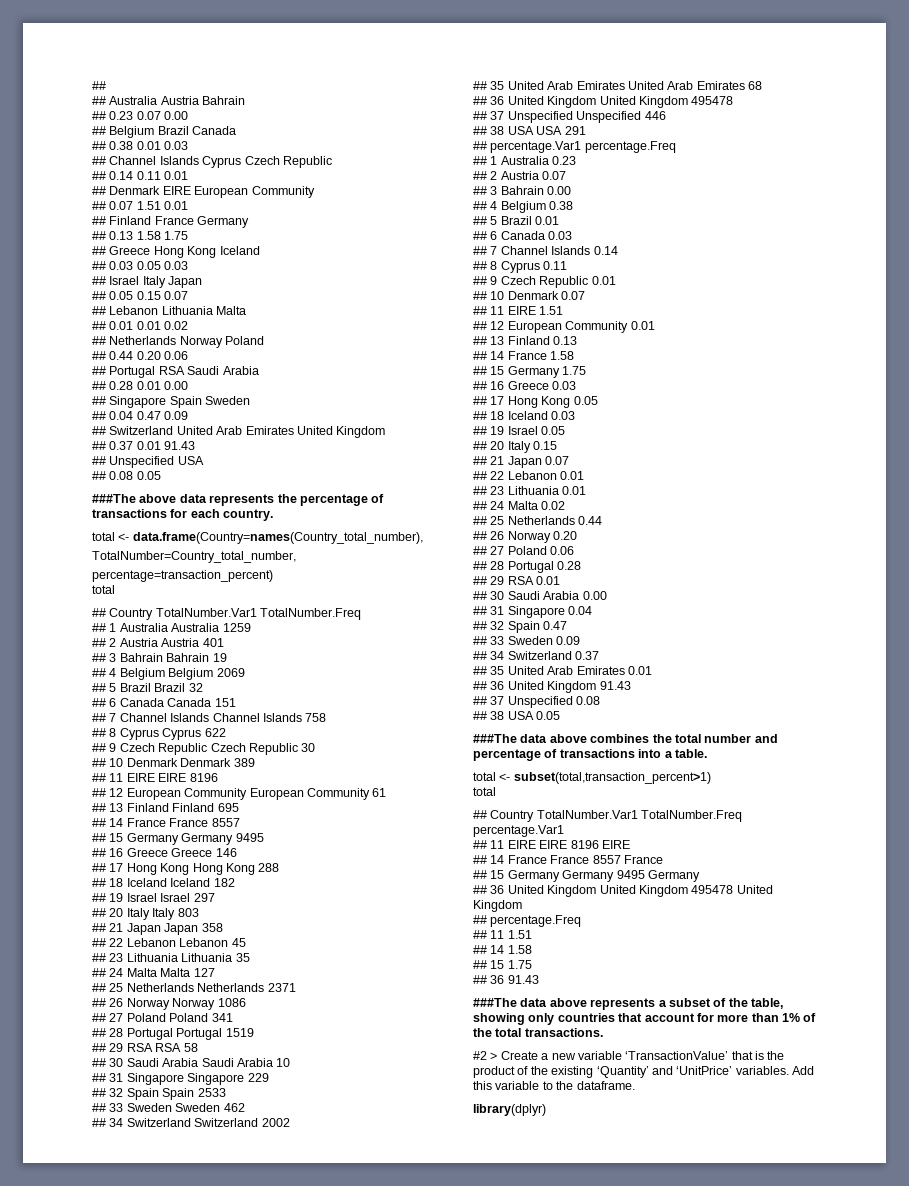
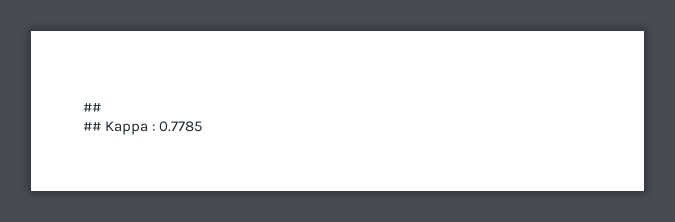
- ## Australia Austria Bahrain
- ## 0.23 0.07 0.00
- ## Belgium Brazil Canada
- ## 0.38 0.01 0.03
- ## Channel Islands Cyprus Czech Republic
- ## 0.14 0.11 0.01
- ## Denmark EIRE European Community
- ## 0.07 1.51 0.01
- ## Finland France Germany
- ## 0.13 1.58 1.75
- ## Greece Hong Kong Iceland
- ## 0.03 0.05 0.03
- ## Israel Italy Japan
- ## 0.05 0.15 0.07
- ## Lebanon Lithuania Malta
- ## 0.01 0.01 0.02
- ## Netherlands Norway Poland
- ## 0.44 0.20 0.06
- ## Portugal RSA Saudi Arabia
- ## 0.28 0.01 0.00
- ## Singapore Spain Sweden
- ## 0.04 0.47 0.09
- ## Switzerland United Arab Emirates United Kingdom
- ## 0.37 0.01 91.43
- ## Unspecified USA
- ## 0.08 0.05
- ###The above data represents the percentage of transactions for each country.
- total <- data.frame(Country=names(Country_total_number),
- TotalNumber=Country_total_number,
- percentage=transaction_percent)
- total
- ## Country TotalNumber.Var1 TotalNumber.Freq
- ## 1 Australia Australia 1259
- ## 2 Austria Austria 401
- ## 3 Bahrain Bahrain 19
- ## 4 Belgium Belgium 2069
- ## 5 Brazil Brazil 32
- ## 6 Canada Canada 151
- ## 7 Channel Islands Channel Islands 758
- ## 8 Cyprus Cyprus 622
- ## 9 Czech Republic Czech Republic 30
- ## 10 Denmark Denmark 389
- ## 11 EIRE EIRE 8196
- ## 12 European Community European Community 61
- ## 13 Finland Finland 695
- ## 14 France France 8557
- ## 15 Germany Germany 9495
- ## 16 Greece Greece 146
- ## 17 Hong Kong Hong Kong 288
- ## 18 Iceland Iceland 182
- ## 19 Israel Israel 297
- ## 20 Italy Italy 803
- ## 21 Japan Japan 358
- ## 22 Lebanon Lebanon 45
- ## 23 Lithuania Lithuania 35
- ## 24 Malta Malta 127
- ## 25 Netherlands Netherlands 2371
- ## 26 Norway Norway 1086
- ## 27 Poland Poland 341
- ## 28 Portugal Portugal 1519
- ## 29 RSA RSA 58
- ## 30 Saudi Arabia Saudi Arabia 10
- ## 31 Singapore Singapore 229
- ## 32 Spain Spain 2533
- ## 33 Sweden Sweden 462
- ## 34 Switzerland Switzerland 2002
- ## 35 United Arab Emirates United Arab Emirates 68
- ## 36 United Kingdom United Kingdom 495478
- ## 37 Unspecified Unspecified 446
- ## 38 USA USA 291
- ## percentage.Var1 percentage.Freq
- ## 1 Australia 0.23
- ## 2 Austria 0.07
- ## 3 Bahrain 0.00
- ## 4 Belgium 0.38
- ## 5 Brazil 0.01
- ## 6 Canada 0.03
- ## 7 Channel Islands 0.14
- ## 8 Cyprus 0.11
- ## 9 Czech Republic 0.01
- ## 10 Denmark 0.07
- ## 11 EIRE 1.51
- ## 12 European Community 0.01
- ## 13 Finland 0.13
- ## 14 France 1.58
- ## 15 Germany 1.75
- ## 16 Greece 0.03
- ## 17 Hong Kong 0.05
- ## 18 Iceland 0.03
- ## 19 Israel 0.05
- ## 20 Italy 0.15
- ## 21 Japan 0.07
- ## 22 Lebanon 0.01
- ## 23 Lithuania 0.01
- ## 24 Malta 0.02
- ## 25 Netherlands 0.44
- ## 26 Norway 0.20
- ## 27 Poland 0.06
- ## 28 Portugal 0.28
- ## 29 RSA 0.01
- ## 30 Saudi Arabia 0.00
- ## 31 Singapore 0.04
- ## 32 Spain 0.47
- ## 33 Sweden 0.09
- ## 34 Switzerland 0.37
- ## 35 United Arab Emirates 0.01
- ## 36 United Kingdom 91.43
- ## 37 Unspecified 0.08
- ## 38 USA 0.05
- ###The data above combines the total number and percentage of transactions into a table.
- total <- subset(total,transaction_percent>1)
- total
- ## Country TotalNumber.Var1 TotalNumber.Freq percentage.Var1
- ## 11 EIRE EIRE 8196 EIRE
- ## 14 France France 8557 France
- ## 15 Germany Germany 9495 Germany
- ## 36 United Kingdom United Kingdom 495478 United Kingdom
- ## percentage.Freq
- ## 11 1.51
- ## 14 1.58
- ## 15 1.75
- ## 36 91.43
- ###The data above represents a subset of the table, showing only countries that account for more than 1% of the total transactions.
- #2 > Create a new variable ‘TransactionValue’ that is the product of the existing ‘Quantity’ and ‘UnitPrice’ variables. Add this variable to the dataframe.
- library(dplyr)
+ ## Kappa : 0.7785

